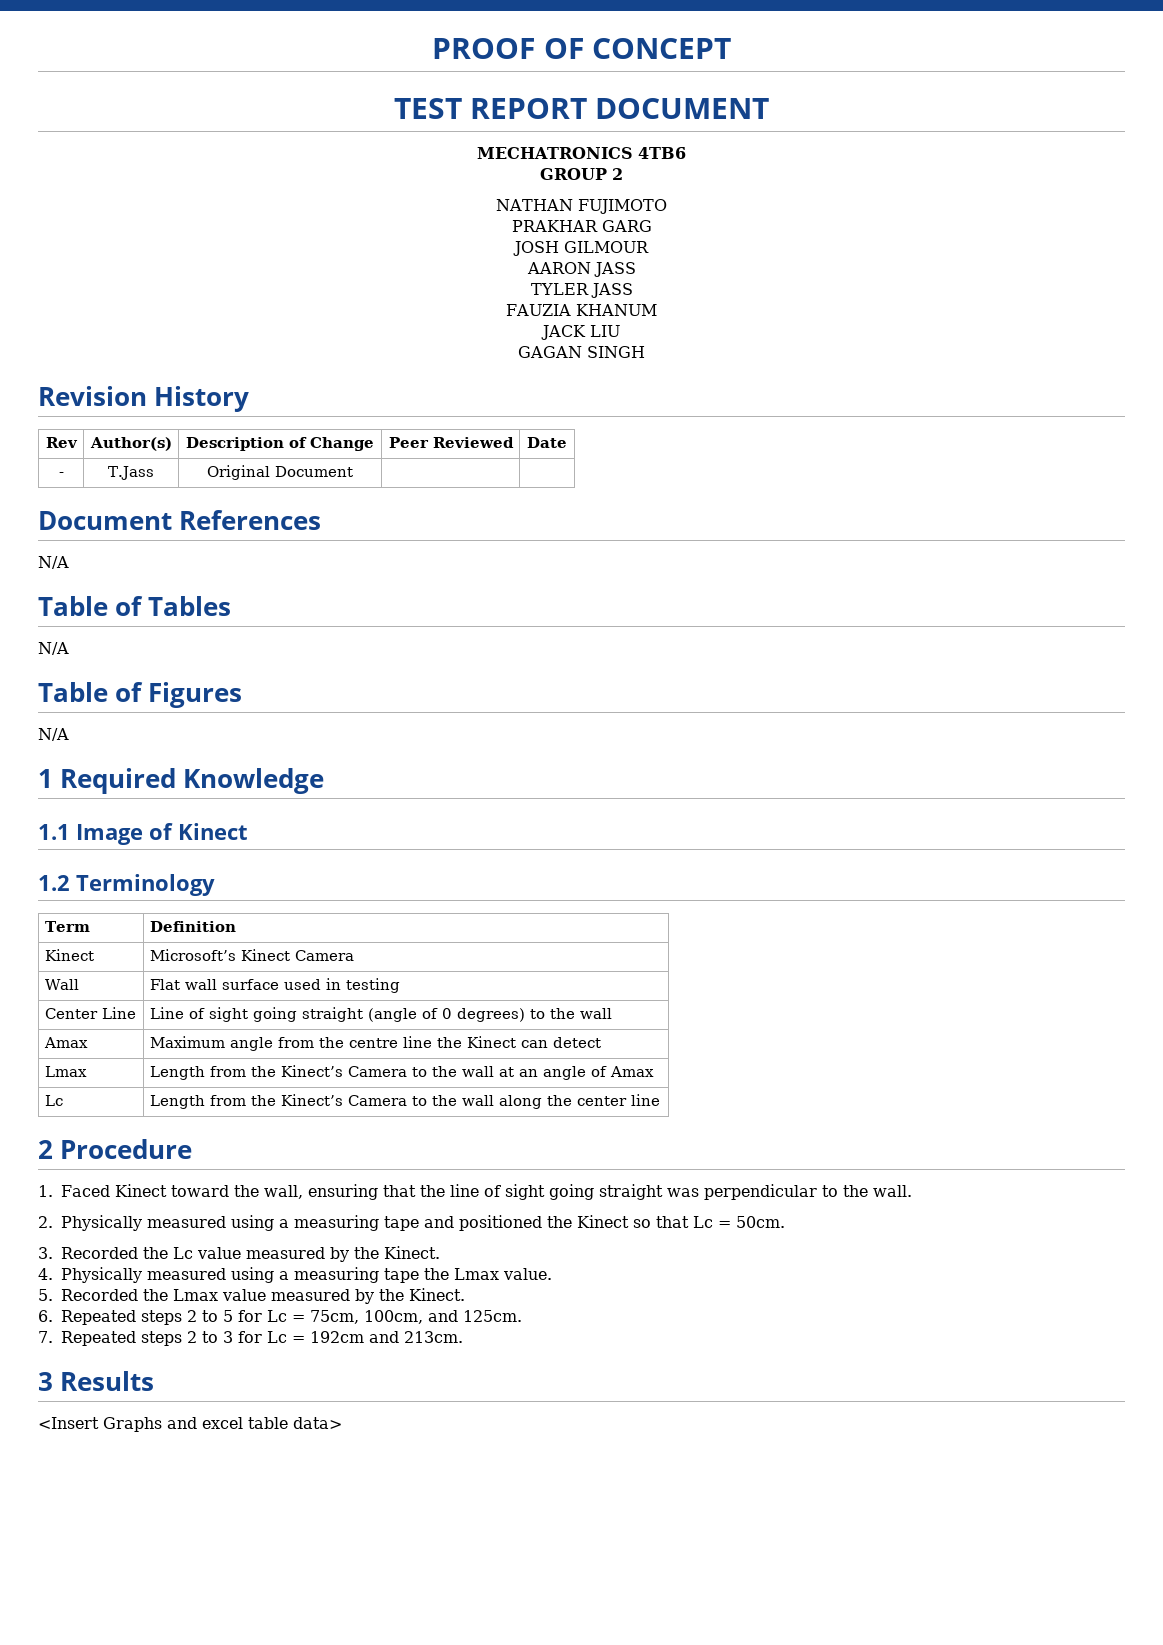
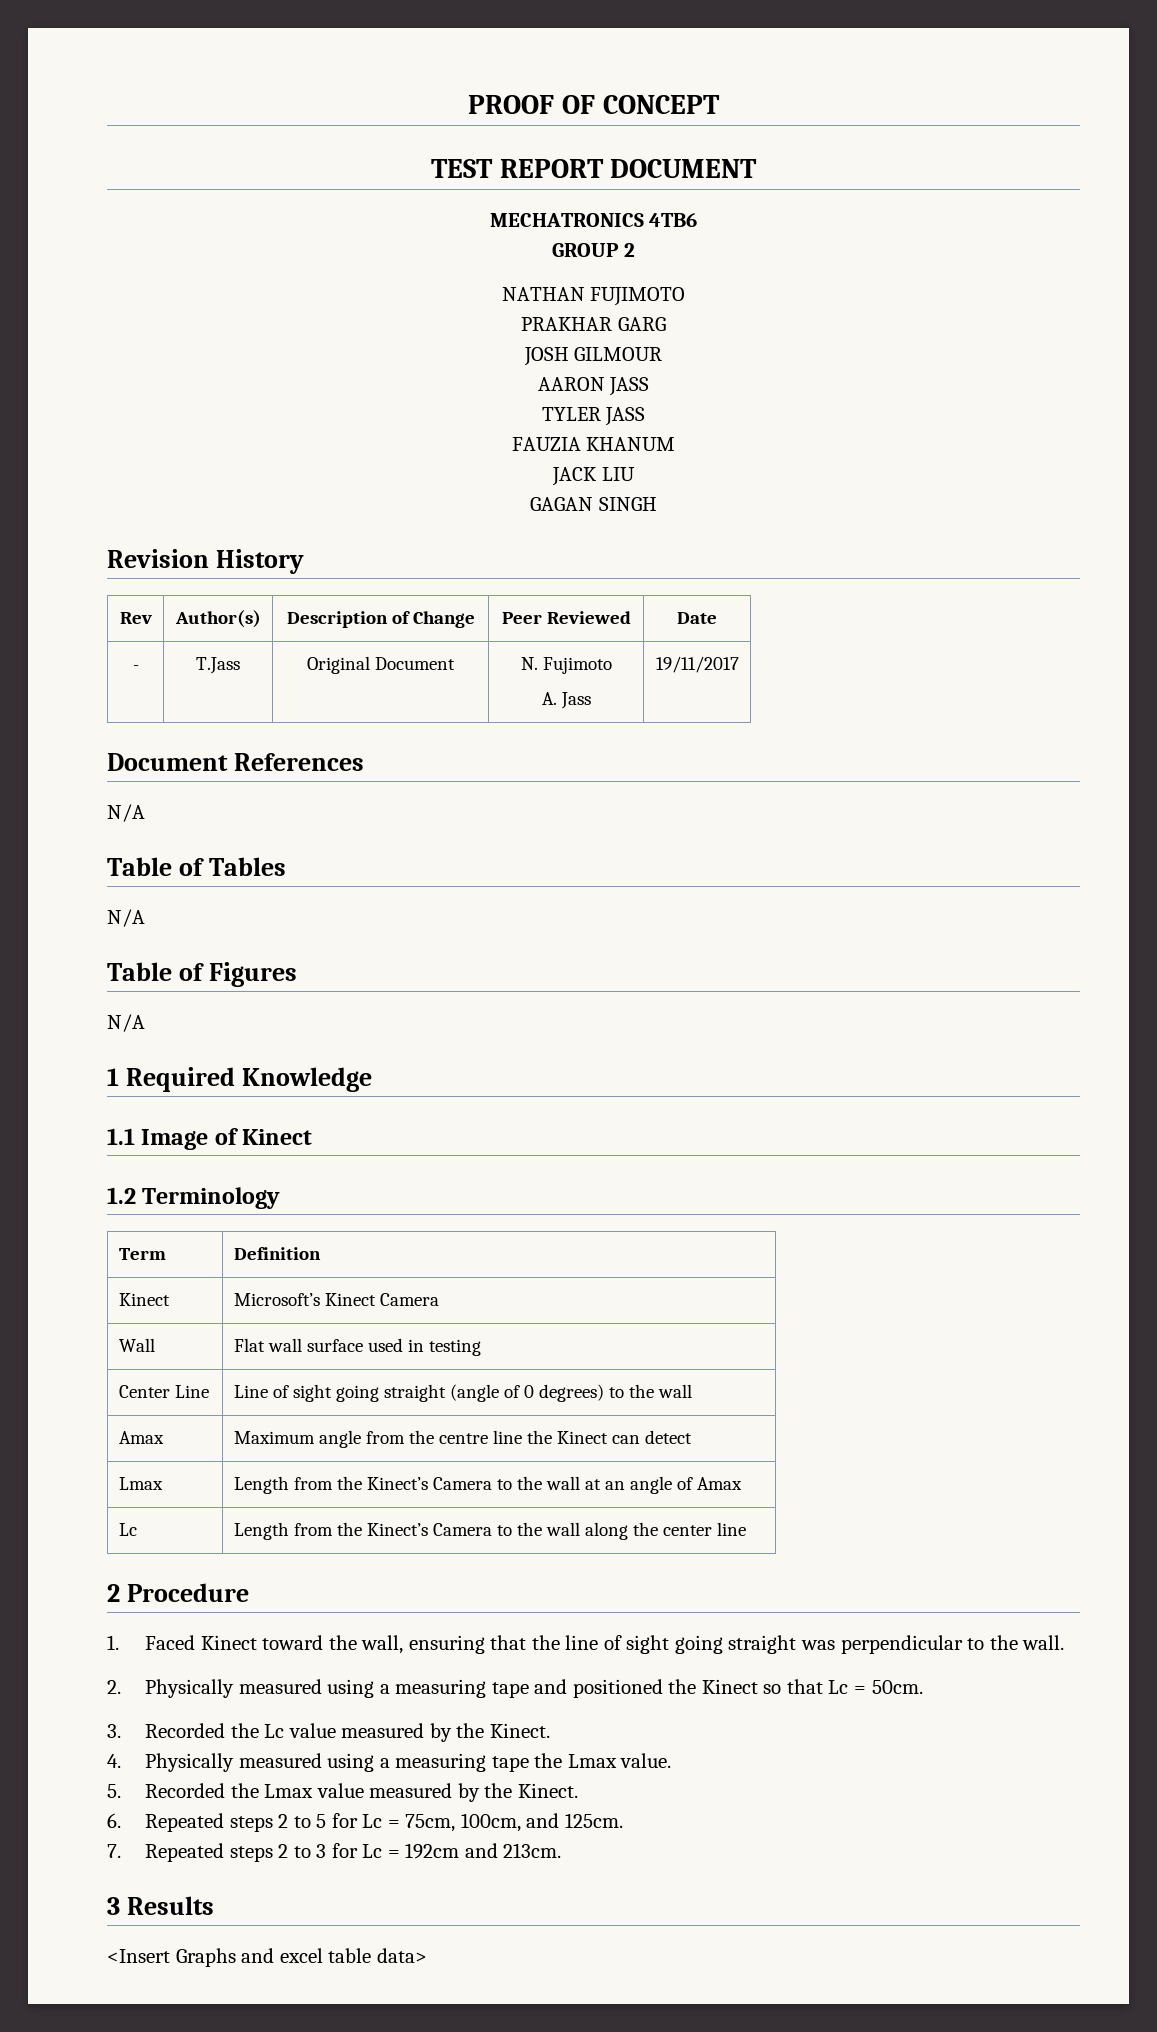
- - | T.Jass | Original Document | |
+ - | T.Jass | Original Document | N. Fujimoto
+ A. Jass | 19/11/2017

